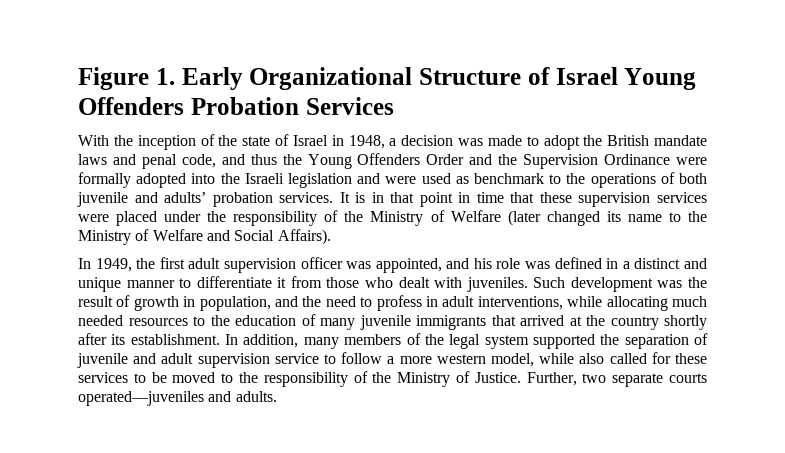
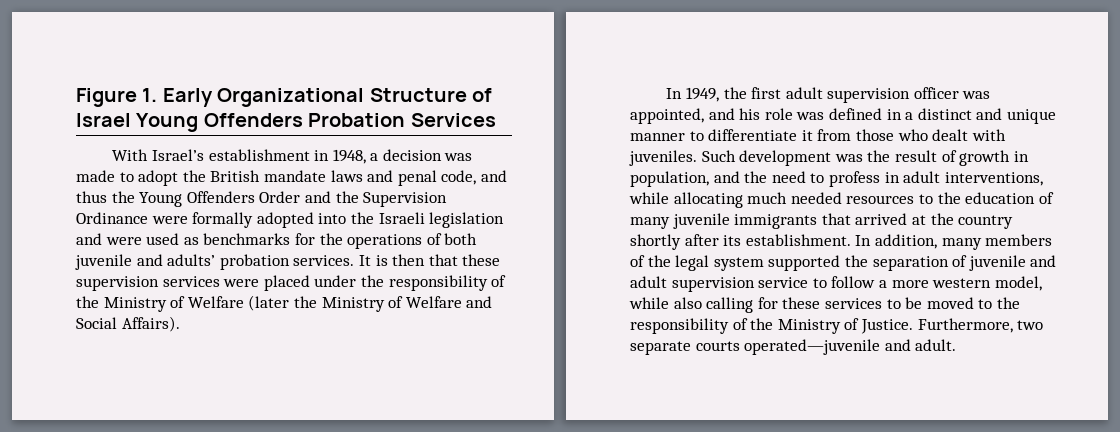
- With the inception of the state of Israel in 1948, a decision was made to adopt the British mandate laws and penal code, and thus the Young Offenders Order and the Supervision Ordinance were formally adopted into the Israeli legislation and were used as benchmark to the operations of both juvenile and adults’ probation services.
+ With Israel’s establishment in 1948, a decision was made to adopt the British mandate laws and penal code, and thus the Young Offenders Order and the Supervision Ordinance were formally adopted into the Israeli legislation and were used as benchmarks for the operations of both juvenile and adults’ probation services.
- It is in that point in time that these supervision services were placed under the responsibility of the Ministry of Welfare (later changed its name to the Ministry of Welfare and Social Affairs).
+ It is then that these supervision services were placed under the responsibility of the Ministry of Welfare (later the Ministry of Welfare and Social Affairs).
- In addition, many members of the legal system supported the separation of juvenile and adult supervision service to follow a more western model, while also called for these services to be moved to the responsibility of the Ministry of Justice.
+ In addition, many members of the legal system supported the separation of juvenile and adult supervision service to follow a more western model, while also calling for these services to be moved to the responsibility of the Ministry of Justice.
- Further, two separate courts operated—juveniles and adults.
+ Furthermore, two separate courts operated—juvenile and adult.

